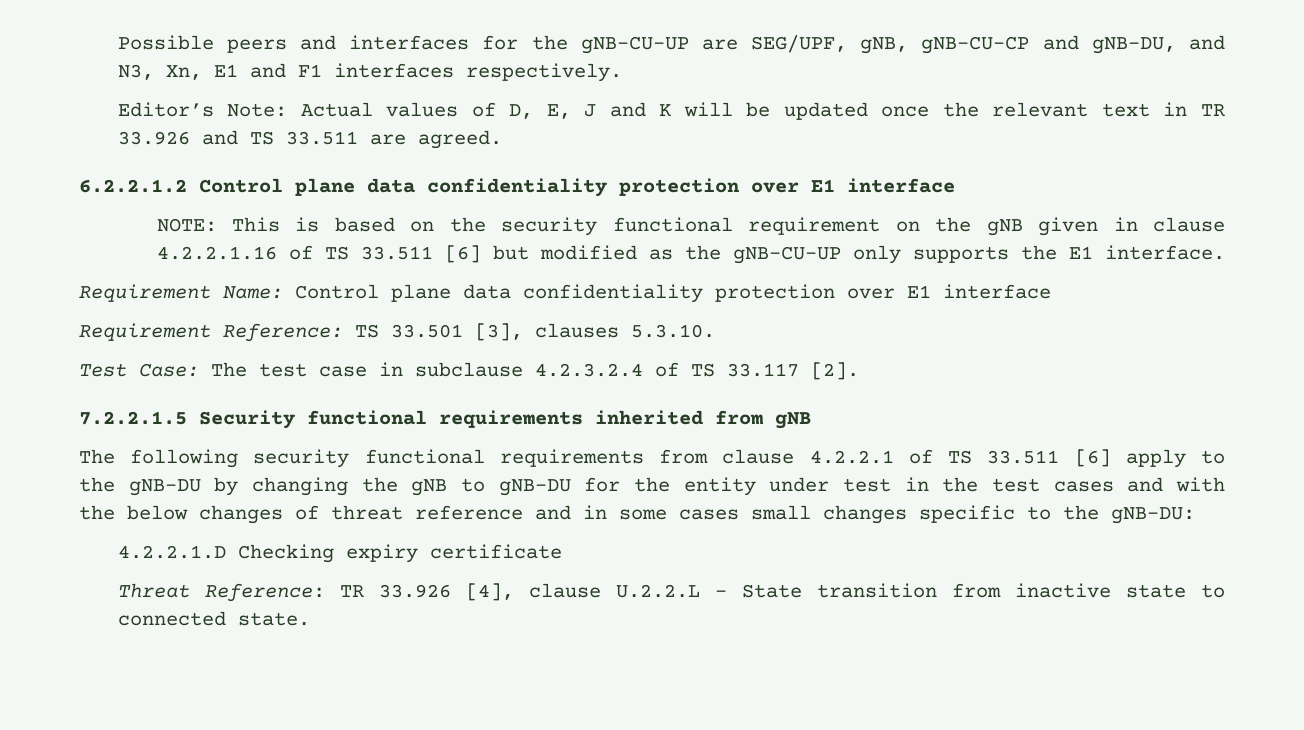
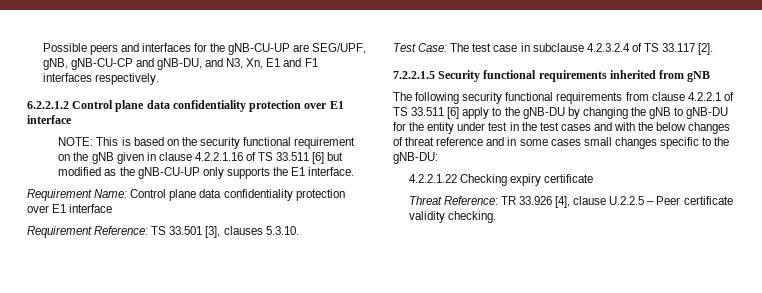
- Editor’s Note: Actual values of D, E, J and K will be updated once the relevant text in TR 33.926 and TS 33.511 are agreed.
- 4.2.2.1.D Checking expiry certificate
+ 4.2.2.1.22 Checking expiry certificate
- Threat Reference: TR 33.926 [4], clause U.2.2.L – State transition from inactive state to connected state.
+ Threat Reference: TR 33.926 [4], clause U.2.2.5 – Peer certificate validity checking.

